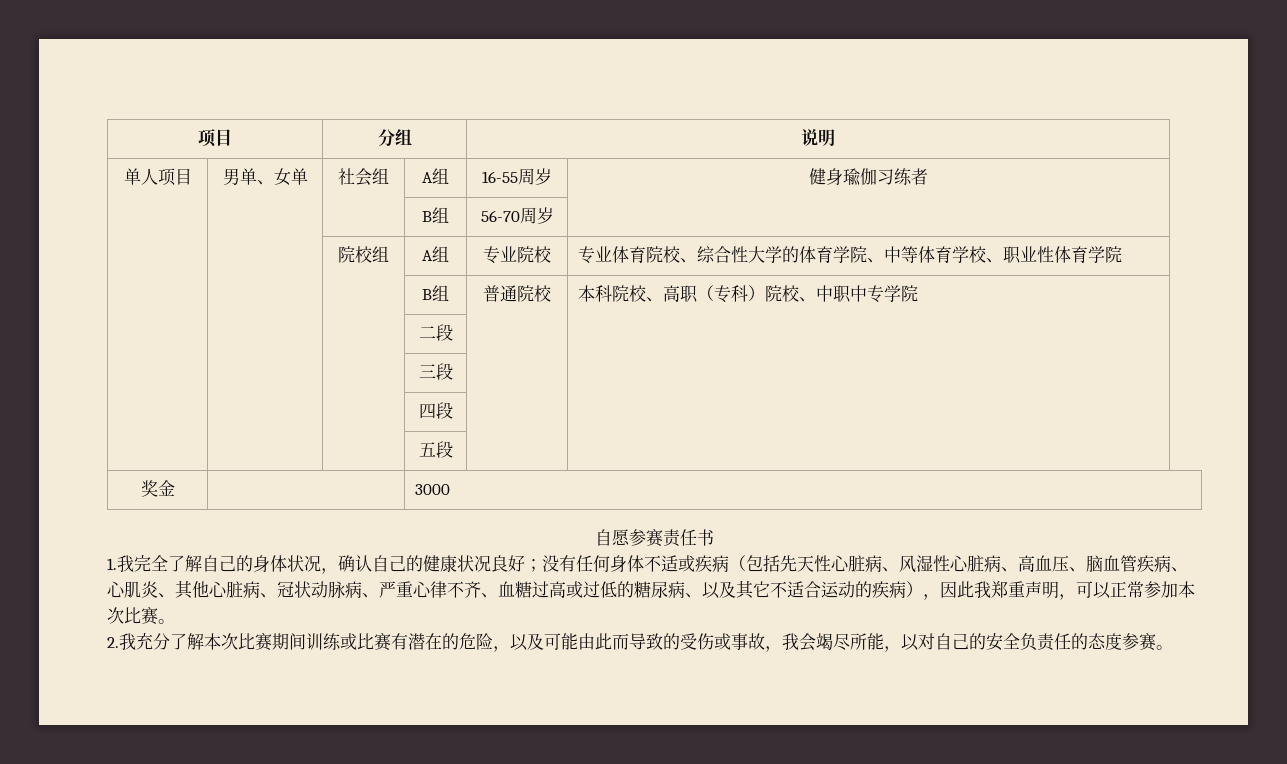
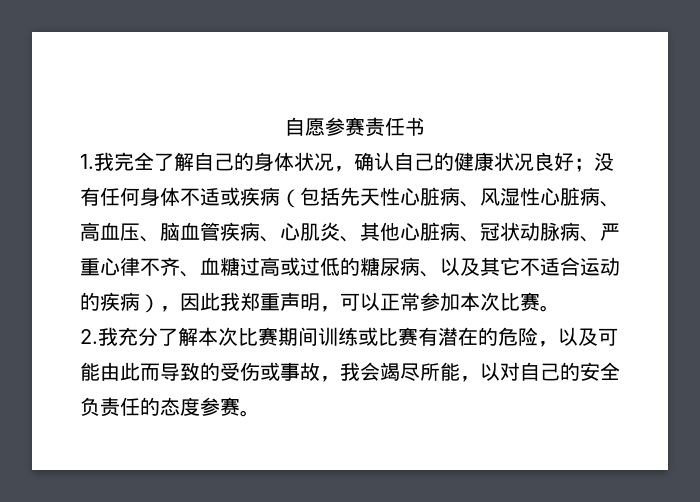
- 项目 | 分组 | 说明
- 单人项目 | 男单、女单 | 社会组 | A组 | 16-55周岁 | 健身瑜伽习练者
- | | | B组 | 56-70周岁 |
- | | 院校组 | A组 | 专业院校 | 专业体育院校、综合性大学的体育学院、中等体育学校、职业性体育学院
- | | | B组 | 普通院校 | 本科院校、高职（专科）院校、中职中专学院
- | | | 二段 | |
- | | | 三段 | |
- | | | 四段 | |
- | | | 五段 | |
- 奖金 | | 3000

